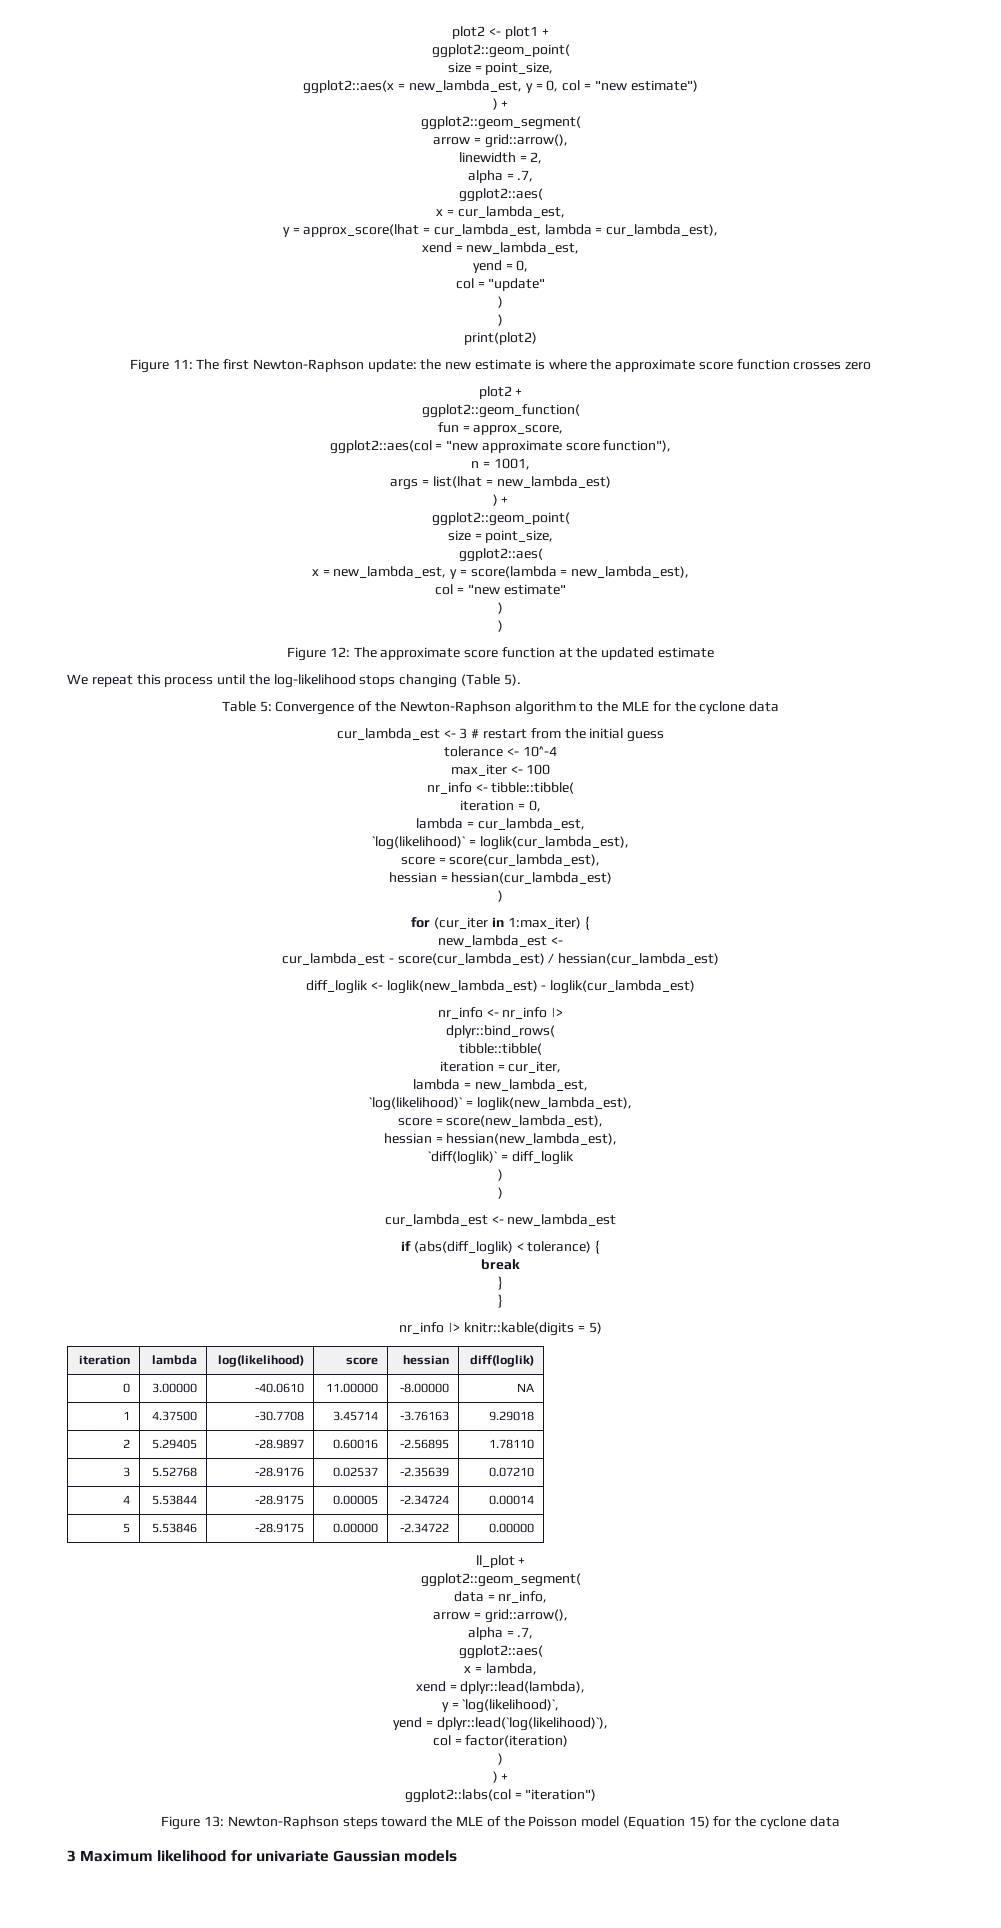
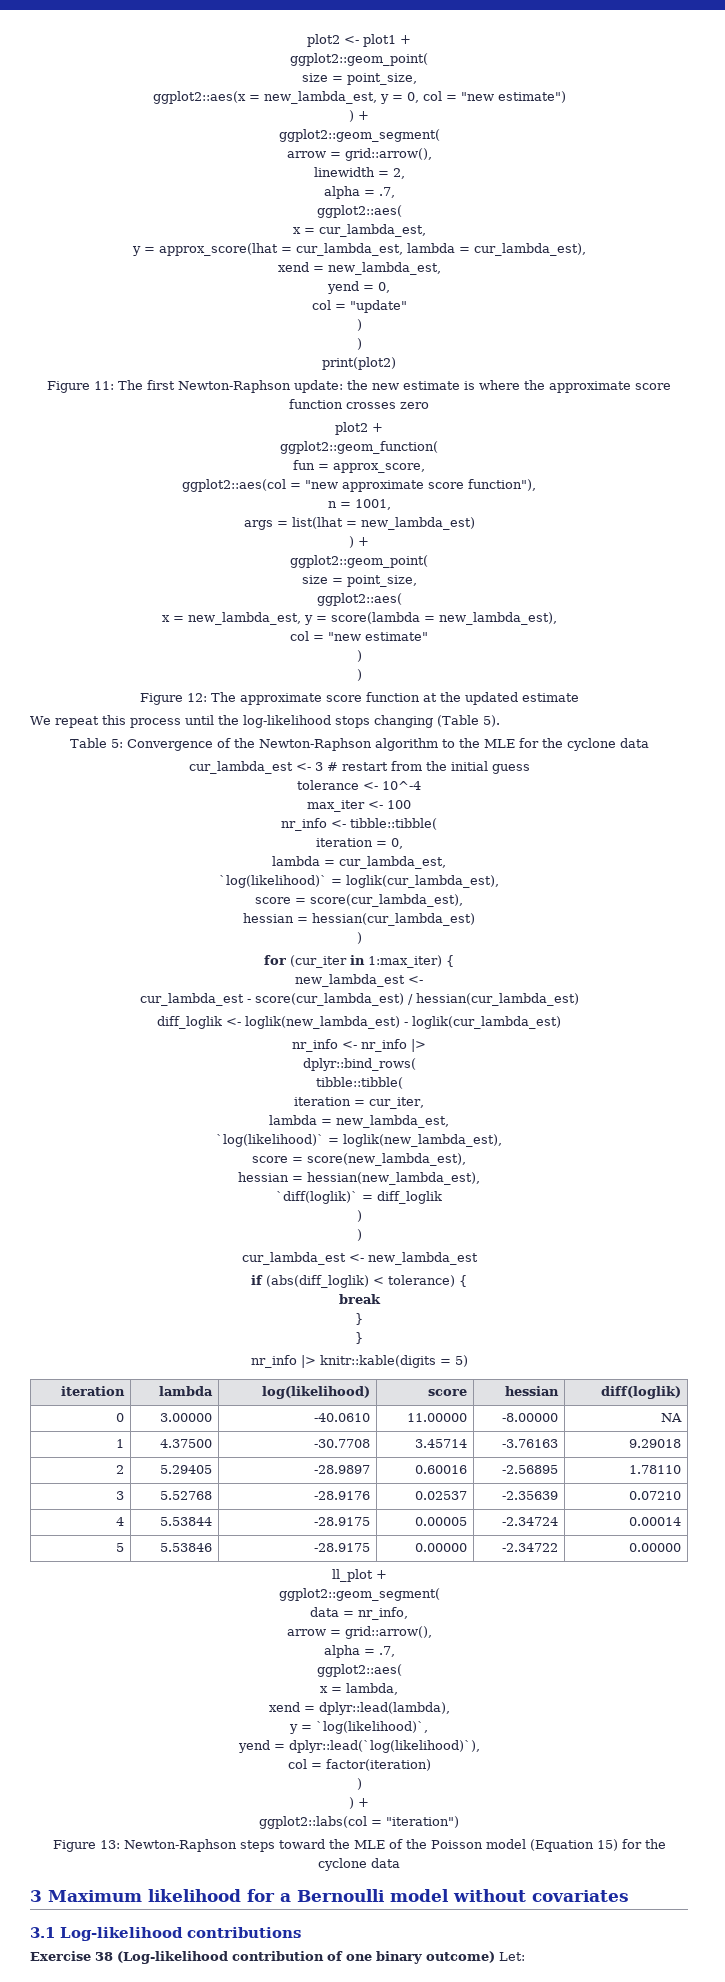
- 3 Maximum likelihood for univariate Gaussian models
+ 3 Maximum likelihood for a Bernoulli model without covariates
+ 3.1 Log-likelihood contributions
+ Exercise 38 (Log-likelihood contribution of one binary outcome) Let:

